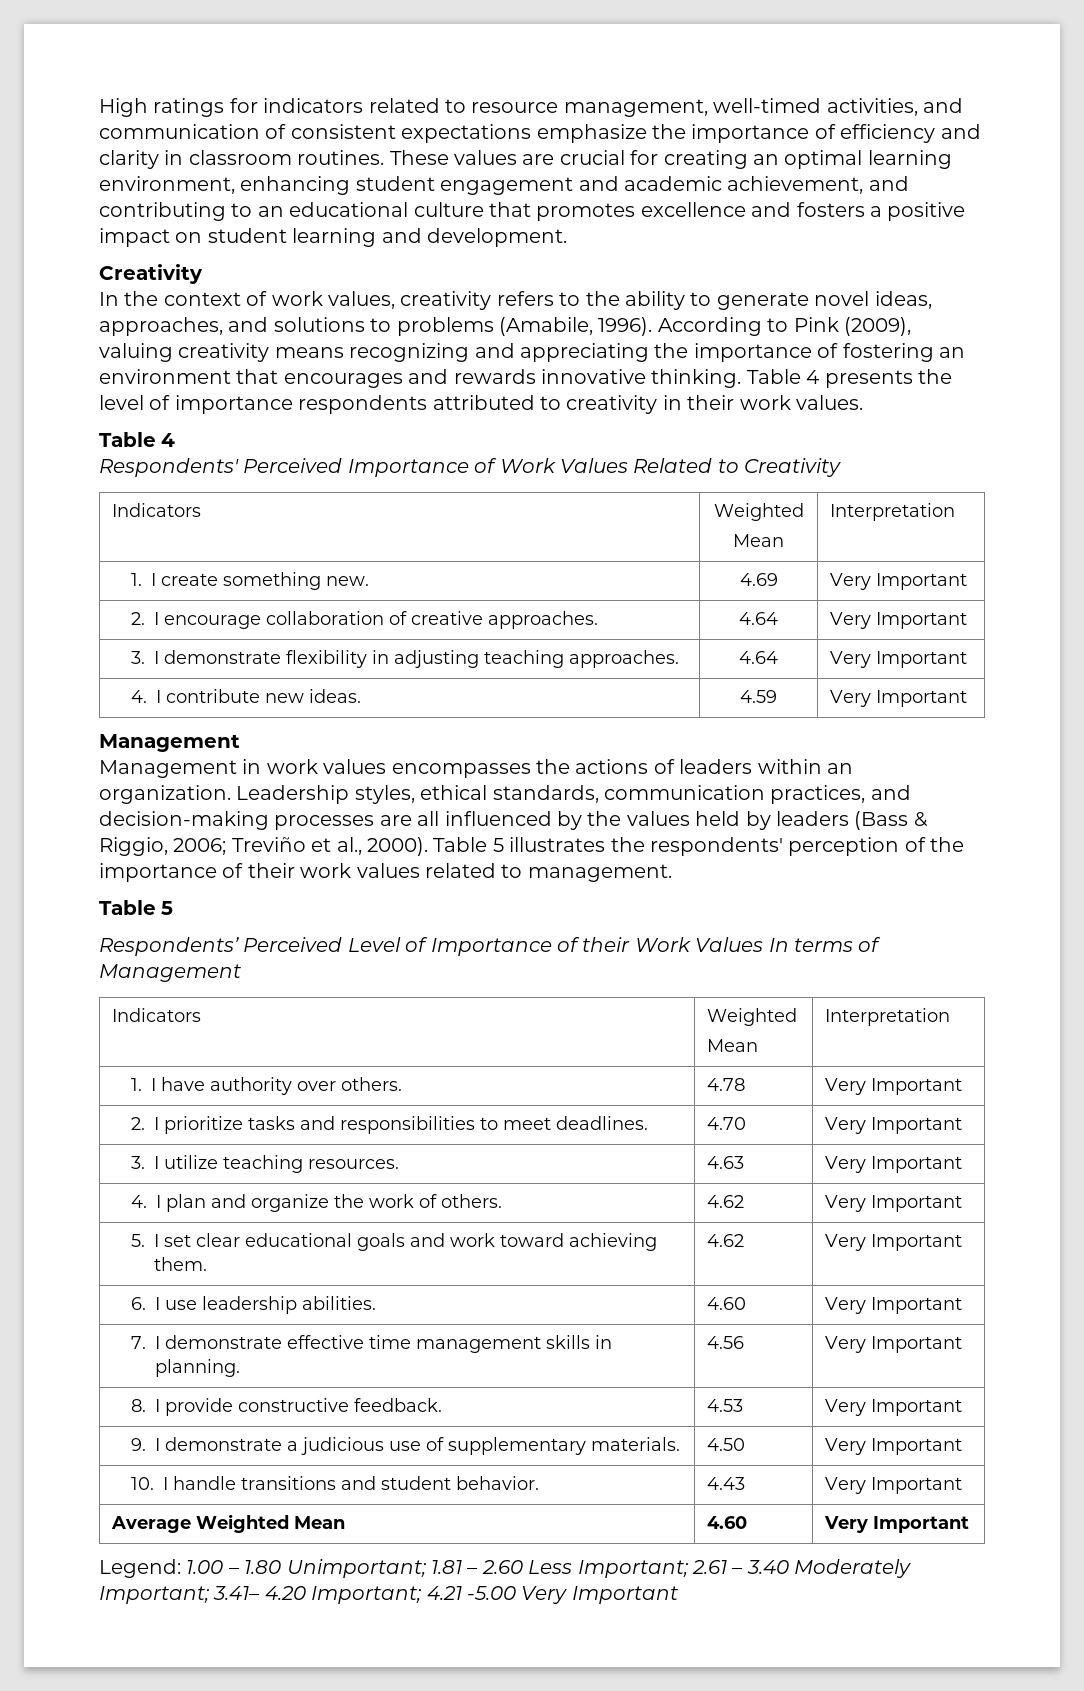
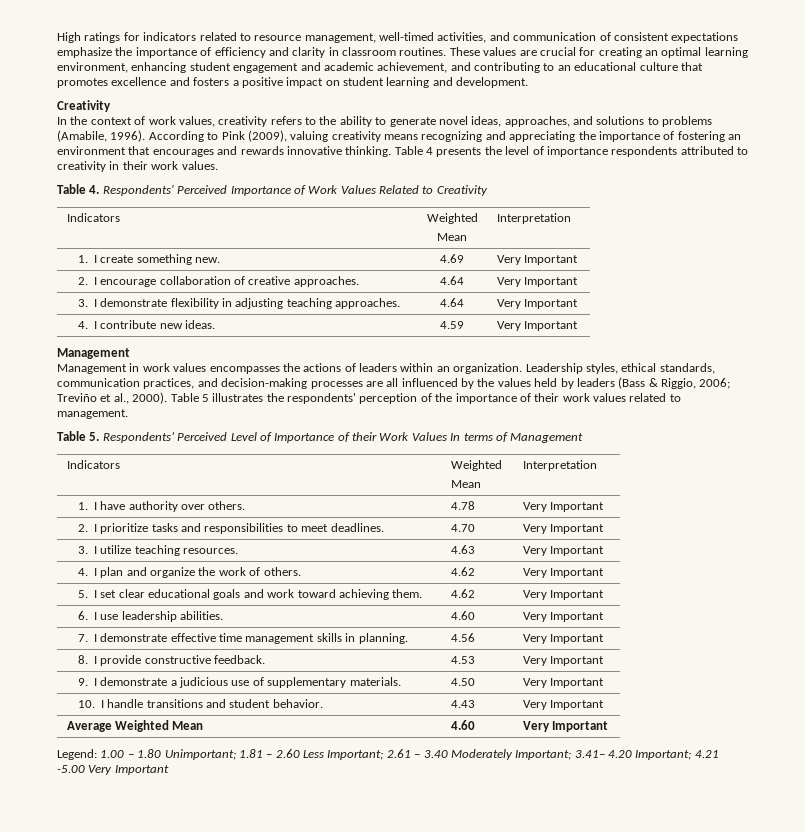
  Table 4 presents the level of importance respondents attributed to creativity in their work values.
- Table 4
- Respondents' Perceived Importance of Work Values Related to Creativity
+ Table 4. Respondents' Perceived Importance of Work Values Related to Creativity
  Table 5 illustrates the respondents' perception of the importance of their work values related to management.
- Table 5
- Respondents’ Perceived Level of Importance of their Work Values In terms of Management
+ Table 5. Respondents’ Perceived Level of Importance of their Work Values In terms of Management

